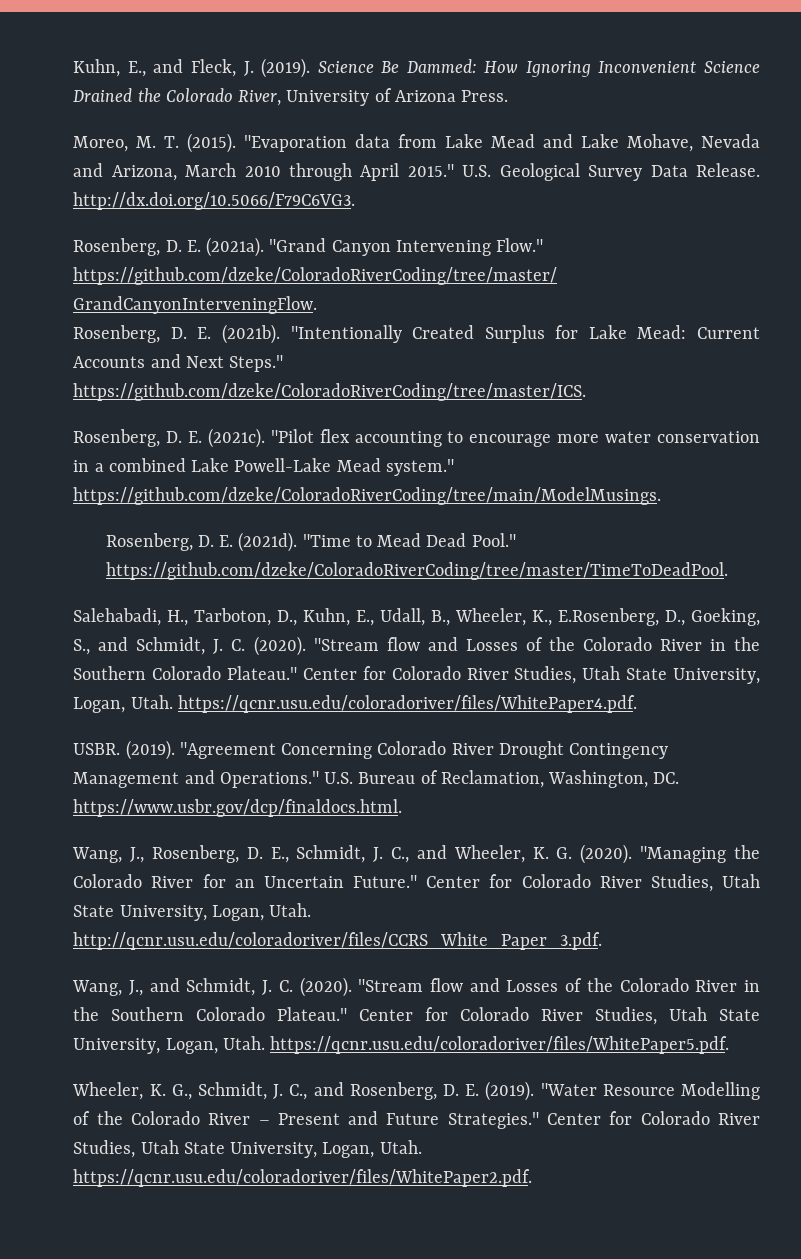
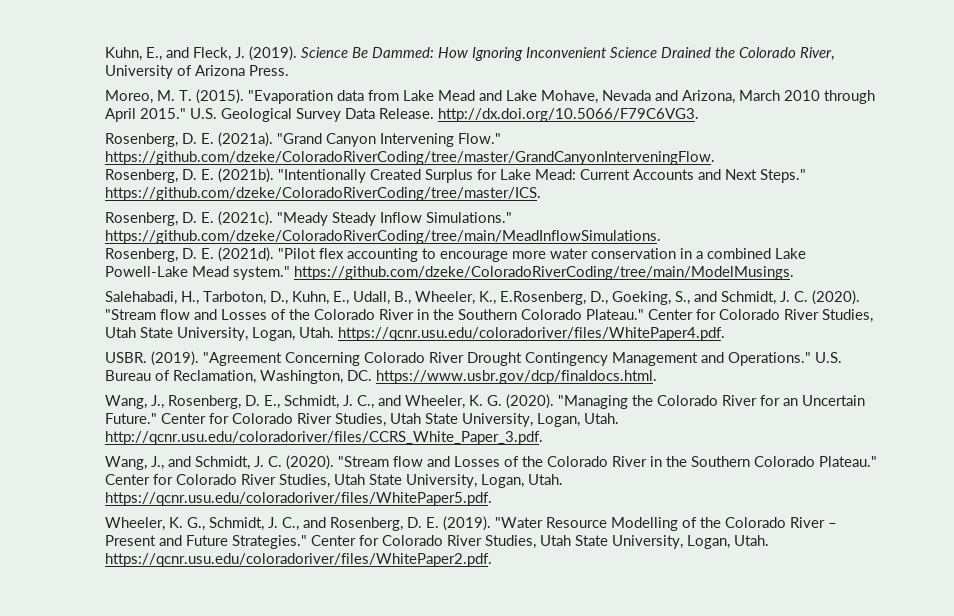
+ "Meady Steady Inflow Simulations." https://github.com/dzeke/ColoradoRiverCoding/tree/main/MeadInflowSimulations.
+ Rosenberg, D. E. (2021d).
- Rosenberg, D. E. (2021d). "Time to Mead Dead Pool." https://github.com/dzeke/ColoradoRiverCoding/tree/master/TimeToDeadPool.

